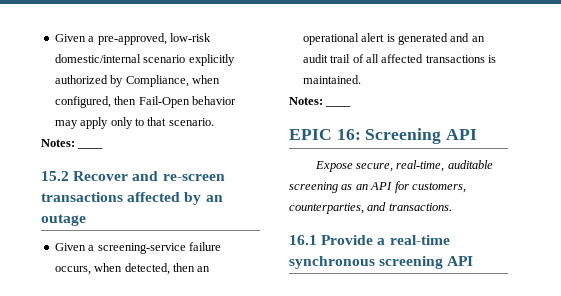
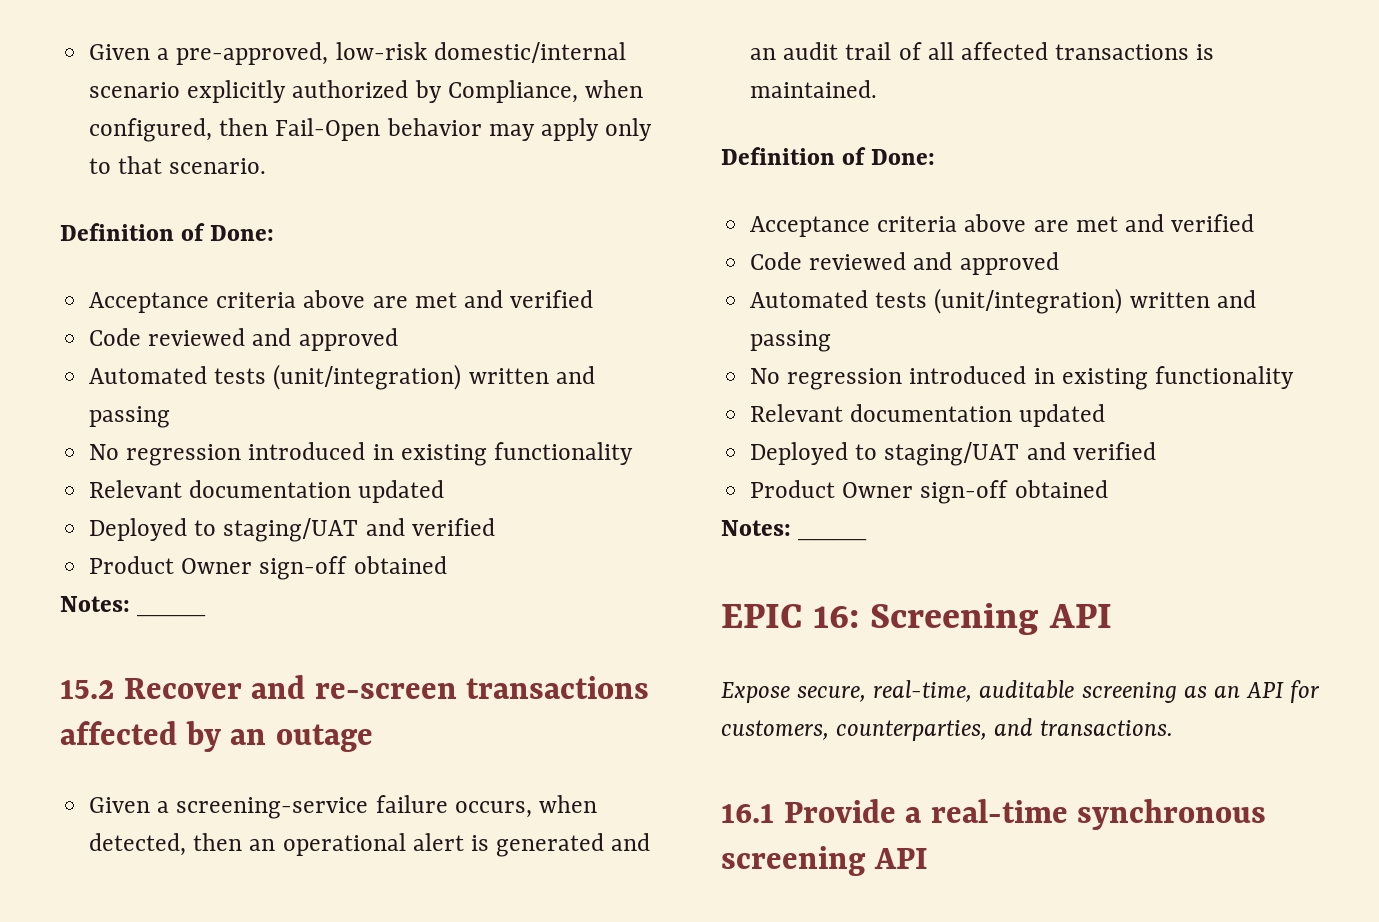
  Given a pre-approved, low-risk domestic/internal scenario explicitly authorized by Compliance, when configured, then Fail-Open behavior may apply only to that scenario.
+ Definition of Done:
+ Acceptance criteria above are met and verified
+ Code reviewed and approved
+ Automated tests (unit/integration) written and passing
+ No regression introduced in existing functionality
+ Relevant documentation updated
+ Deployed to staging/UAT and verified
+ Product Owner sign-off obtained
  Given a screening-service failure occurs, when detected, then an operational alert is generated and an audit trail of all affected transactions is maintained.
+ Definition of Done:
+ Acceptance criteria above are met and verified
+ Code reviewed and approved
+ Automated tests (unit/integration) written and passing
+ No regression introduced in existing functionality
+ Relevant documentation updated
+ Deployed to staging/UAT and verified
+ Product Owner sign-off obtained

